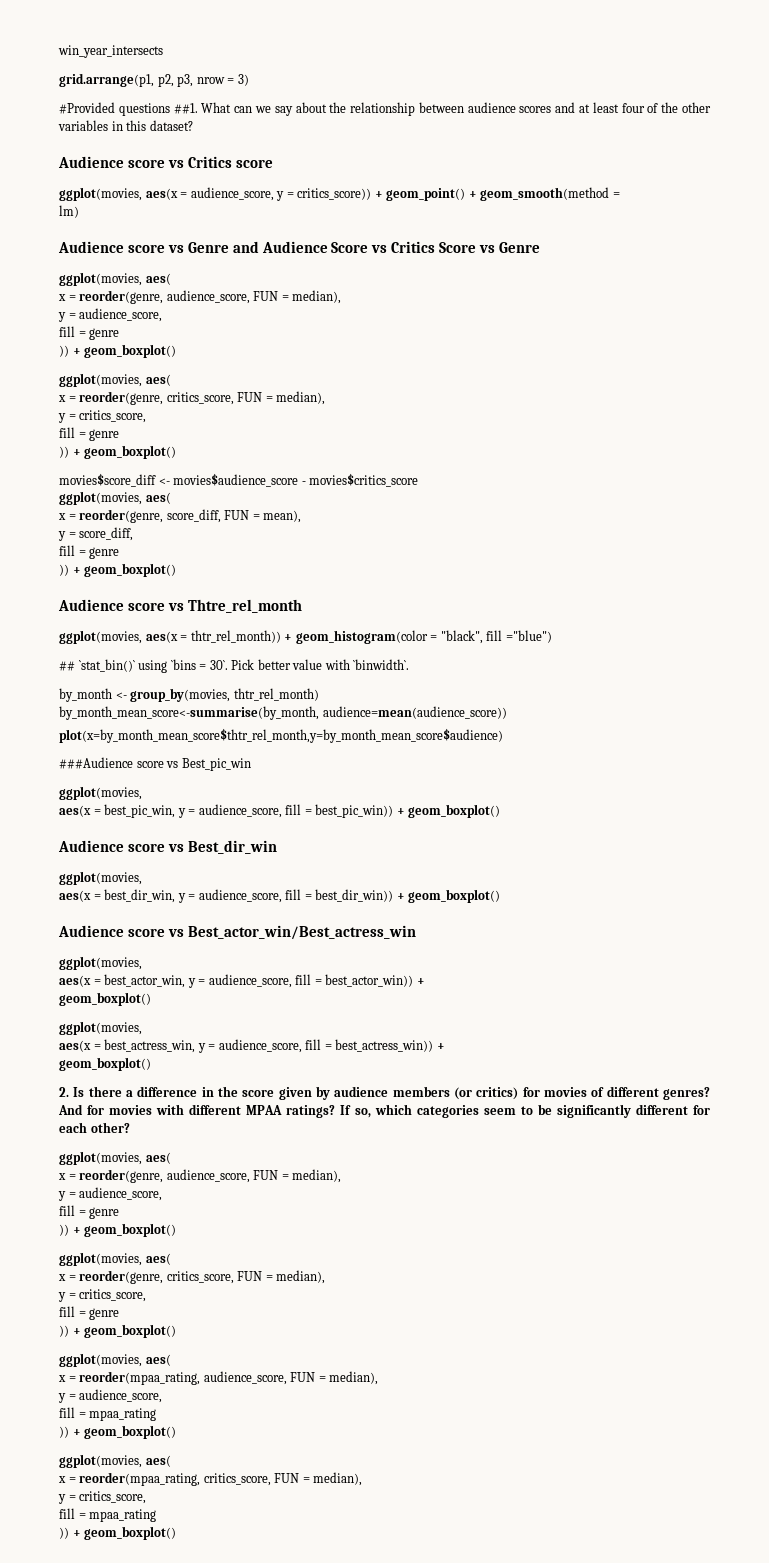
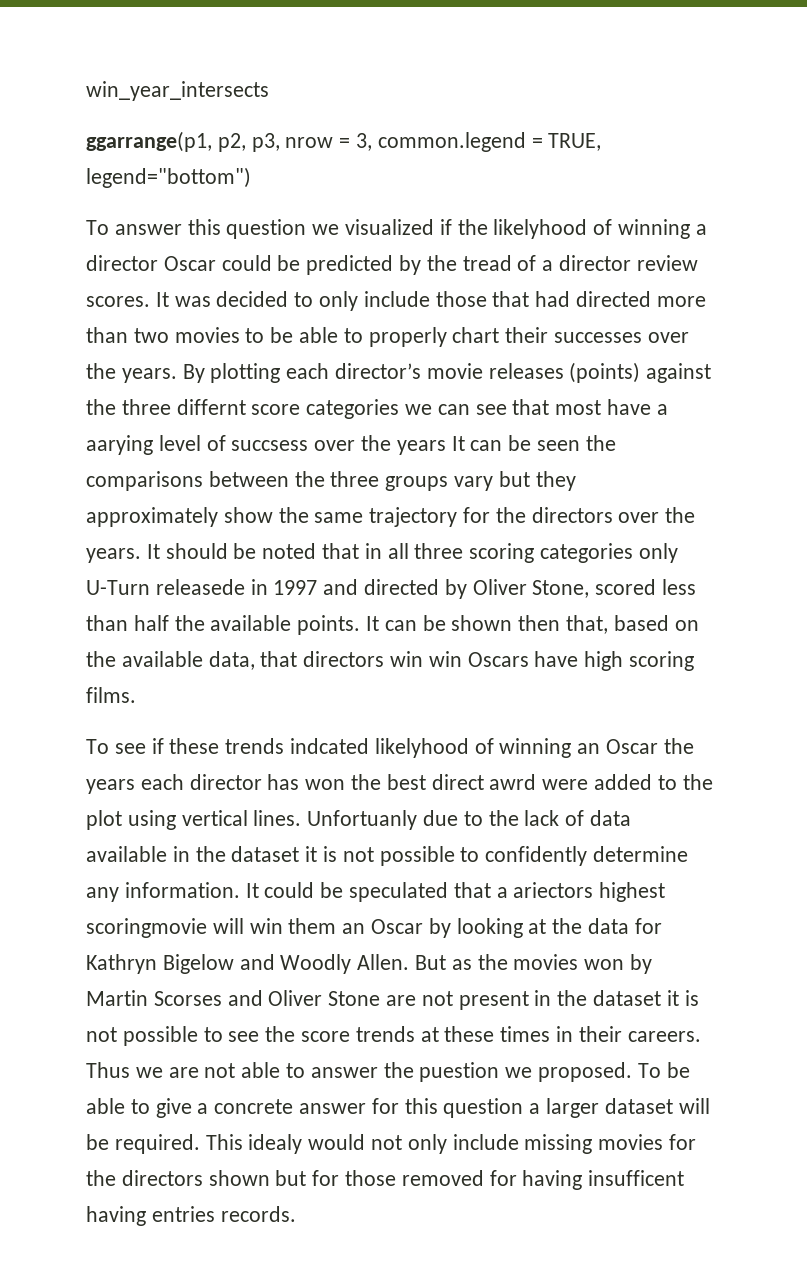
- grid.arrange(p1, p2, p3, nrow = 3)
- #Provided questions ##1. What can we say about the relationship between audience scores and at least four of the other variables in this dataset?
- Audience score vs Critics score
- ggplot(movies, aes(x = audience_score, y = critics_score)) + geom_point() + geom_smooth(method =
- lm)
- Audience score vs Genre and Audience Score vs Critics Score vs Genre
- ggplot(movies, aes(
- x = reorder(genre, audience_score, FUN = median),
- y = audience_score,
- fill = genre
- )) + geom_boxplot()
- ggplot(movies, aes(
- x = reorder(genre, critics_score, FUN = median),
- y = critics_score,
- fill = genre
- )) + geom_boxplot()
- movies$score_diff <- movies$audience_score - movies$critics_score
- ggplot(movies, aes(
- x = reorder(genre, score_diff, FUN = mean),
- y = score_diff,
- fill = genre
- )) + geom_boxplot()
- Audience score vs Thtre_rel_month
- ggplot(movies, aes(x = thtr_rel_month)) + geom_histogram(color = "black", fill ="blue")
- ## `stat_bin()` using `bins = 30`. Pick better value with `binwidth`.
- by_month <- group_by(movies, thtr_rel_month)
- by_month_mean_score<-summarise(by_month, audience=mean(audience_score))
- plot(x=by_month_mean_score$thtr_rel_month,y=by_month_mean_score$audience)
- ###Audience score vs Best_pic_win
- ggplot(movies,
- aes(x = best_pic_win, y = audience_score, fill = best_pic_win)) + geom_boxplot()
- Audience score vs Best_dir_win
- ggplot(movies,
- aes(x = best_dir_win, y = audience_score, fill = best_dir_win)) + geom_boxplot()
- Audience score vs Best_actor_win/Best_actress_win
- ggplot(movies,
- aes(x = best_actor_win, y = audience_score, fill = best_actor_win)) +
- geom_boxplot()
- ggplot(movies,
- aes(x = best_actress_win, y = audience_score, fill = best_actress_win)) +
- geom_boxplot()
- 2. Is there a difference in the score given by audience members (or critics) for movies of different genres? And for movies with different MPAA ratings? If so, which categories seem to be significantly different for each other?
- ggplot(movies, aes(
- x = reorder(genre, audience_score, FUN = median),
- y = audience_score,
- fill = genre
- )) + geom_boxplot()
- ggplot(movies, aes(
- x = reorder(genre, critics_score, FUN = median),
- y = critics_score,
- fill = genre
- )) + geom_boxplot()
- ggplot(movies, aes(
- x = reorder(mpaa_rating, audience_score, FUN = median),
- y = audience_score,
- fill = mpaa_rating
- )) + geom_boxplot()
- ggplot(movies, aes(
- x = reorder(mpaa_rating, critics_score, FUN = median),
- y = critics_score,
- fill = mpaa_rating
- )) + geom_boxplot()
+ ggarrange(p1, p2, p3, nrow = 3, common.legend = TRUE, legend="bottom")
+ To answer this question we visualized if the likelyhood of winning a director Oscar could be predicted by the tread of a director review scores. It was decided to only include those that had directed more than two movies to be able to properly chart their successes over the years. By plotting each director’s movie releases (points) against the three differnt score categories we can see that most have a aarying level of succsess over the years It can be seen the comparisons between the three groups vary but they approximately show the same trajectory for the directors over the years. It should be noted that in all three scoring categories only U-Turn releasede in 1997 and directed by Oliver Stone, scored less than half the available points. It can be shown then that, based on the available data, that directors win win Oscars have high scoring films.
+ To see if these trends indcated likelyhood of winning an Oscar the years each director has won the best direct awrd were added to the plot using vertical lines. Unfortuanly due to the lack of data available in the dataset it is not possible to confidently determine any information. It could be speculated that a ariectors highest scoringmovie will win them an Oscar by looking at the data for Kathryn Bigelow and Woodly Allen. But as the movies won by Martin Scorses and Oliver Stone are not present in the dataset it is not possible to see the score trends at these times in their careers. Thus we are not able to answer the puestion we proposed. To be able to give a concrete answer for this question a larger dataset will be required. This idealy would not only include missing movies for the directors shown but for those removed for having insufficent having entries records.

